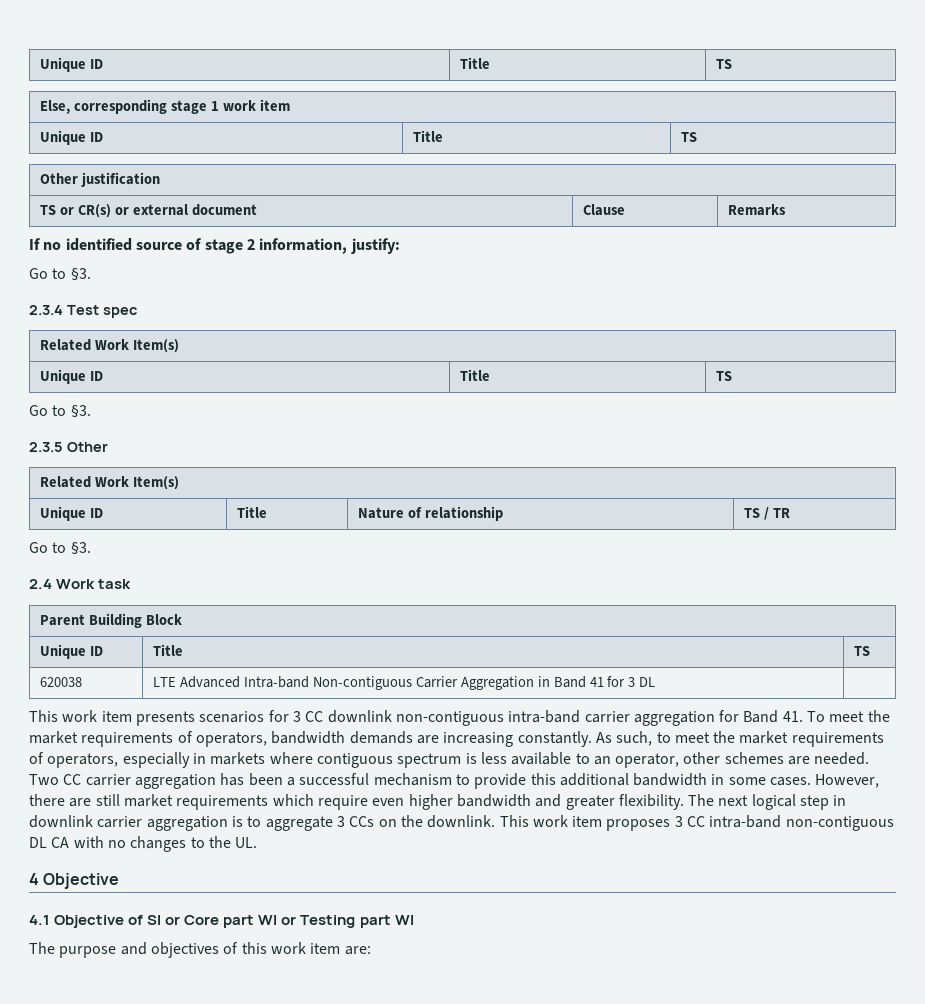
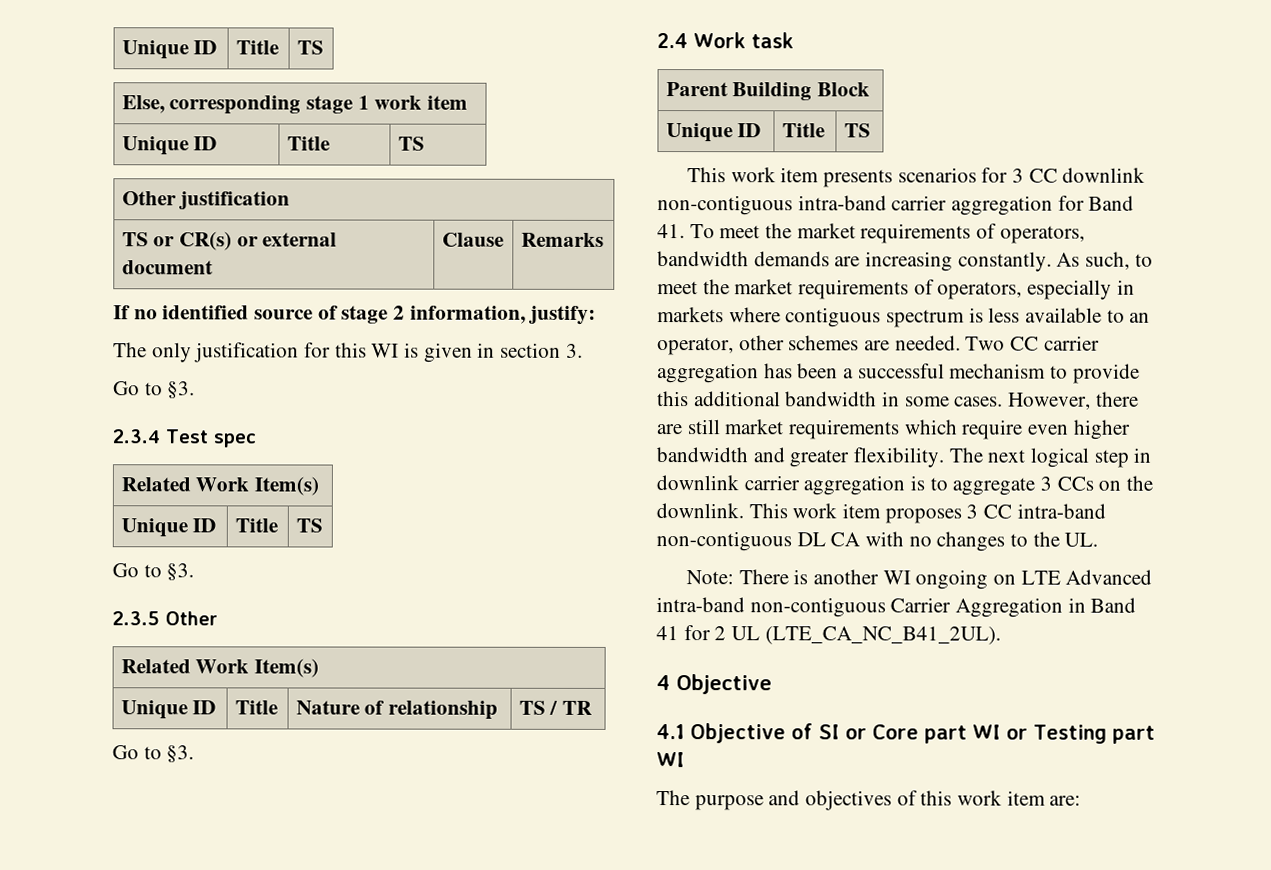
+ The only justification for this WI is given in section 3.
- 620038 | LTE Advanced Intra-band Non-contiguous Carrier Aggregation in Band 41 for 3 DL |
+ Note: There is another WI ongoing on LTE Advanced intra-band non-contiguous Carrier Aggregation in Band 41 for 2 UL (LTE_CA_NC_B41_2UL).

